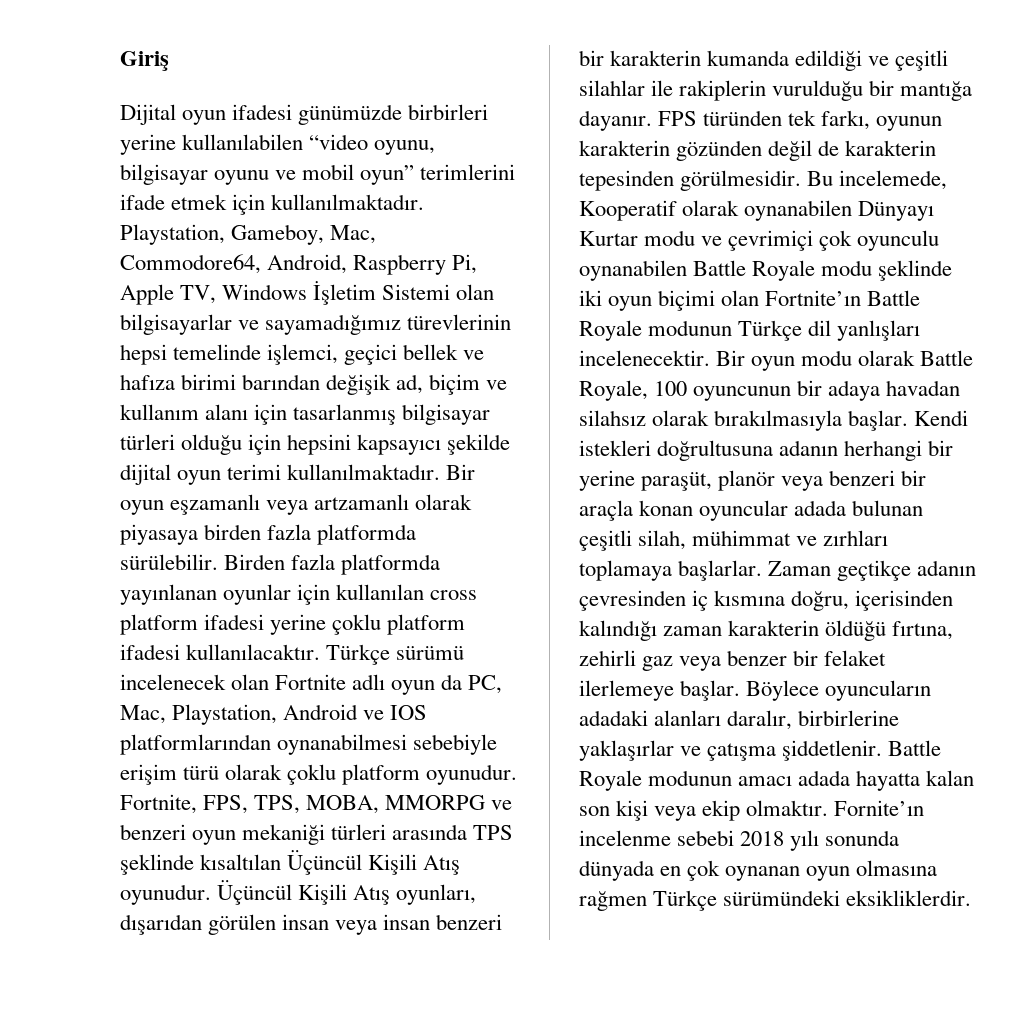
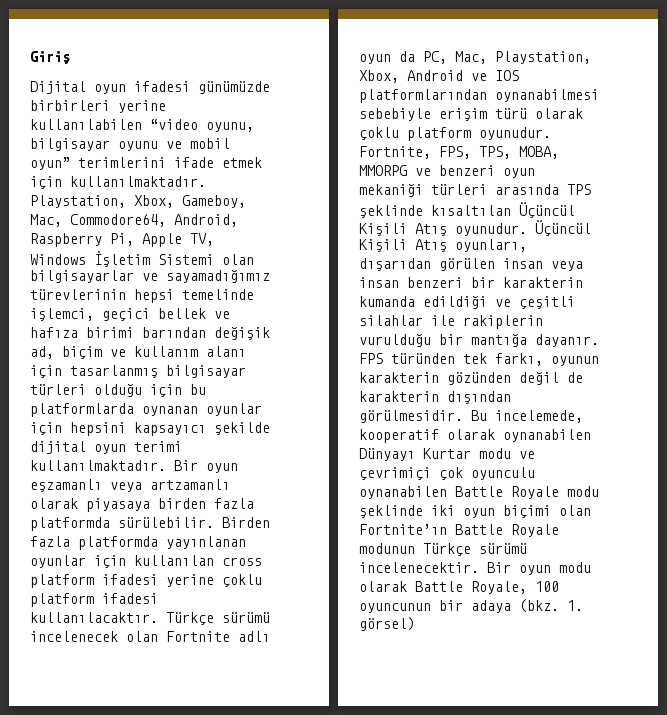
- Playstation, Gameboy, Mac, Commodore64, Android, Raspberry Pi, Apple TV, Windows İşletim Sistemi olan bilgisayarlar ve sayamadığımız türevlerinin hepsi temelinde işlemci, geçici bellek ve hafıza birimi barından değişik ad, biçim ve kullanım alanı için tasarlanmış bilgisayar türleri olduğu için hepsini kapsayıcı şekilde dijital oyun terimi kullanılmaktadır.
+ Playstation, Xbox, Gameboy, Mac, Commodore64, Android, Raspberry Pi, Apple TV, Windows İşletim Sistemi olan bilgisayarlar ve sayamadığımız türevlerinin hepsi temelinde işlemci, geçici bellek ve hafıza birimi barından değişik ad, biçim ve kullanım alanı için tasarlanmış bilgisayar türleri olduğu için bu platformlarda oynanan oyunlar için hepsini kapsayıcı şekilde dijital oyun terimi kullanılmaktadır.
- Türkçe sürümü incelenecek olan Fortnite adlı oyun da PC, Mac, Playstation, Android ve IOS platformlarından oynanabilmesi sebebiyle erişim türü olarak çoklu platform oyunudur.
+ Türkçe sürümü incelenecek olan Fortnite adlı oyun da PC, Mac, Playstation, Xbox, Android ve IOS platformlarından oynanabilmesi sebebiyle erişim türü olarak çoklu platform oyunudur.
- FPS türünden tek farkı, oyunun karakterin gözünden değil de karakterin tepesinden görülmesidir.
+ FPS türünden tek farkı, oyunun karakterin gözünden değil de karakterin dışından görülmesidir.
- Bu incelemede, Kooperatif olarak oynanabilen Dünyayı Kurtar modu ve çevrimiçi çok oyunculu oynanabilen Battle Royale modu şeklinde iki oyun biçimi olan Fortnite’ın Battle Royale modunun Türkçe dil yanlışları incelenecektir.
+ Bu incelemede, kooperatif olarak oynanabilen Dünyayı Kurtar modu ve çevrimiçi çok oyunculu oynanabilen Battle Royale modu şeklinde iki oyun biçimi olan Fortnite’ın Battle Royale modunun Türkçe sürümü incelenecektir.
- Bir oyun modu olarak Battle Royale, 100 oyuncunun bir adaya havadan silahsız olarak bırakılmasıyla başlar. Kendi istekleri doğrultusuna adanın herhangi bir yerine paraşüt, planör veya benzeri bir araçla konan oyuncular adada bulunan çeşitli silah, mühimmat ve zırhları toplamaya başlarlar. Zaman geçtikçe adanın çevresinden iç kısmına doğru, içerisinden kalındığı zaman karakterin öldüğü fırtına, zehirli gaz veya benzer bir felaket ilerlemeye başlar. Böylece oyuncuların adadaki alanları daralır, birbirlerine yaklaşırlar ve çatışma şiddetlenir. Battle Royale modunun amacı adada hayatta kalan son kişi veya ekip olmaktır. Fornite’ın incelenme sebebi 2018 yılı sonunda dünyada en çok oynanan oyun olmasına rağmen Türkçe sürümündeki eksikliklerdir.
+ Bir oyun modu olarak Battle Royale, 100 oyuncunun bir adaya (bkz. 1. görsel)

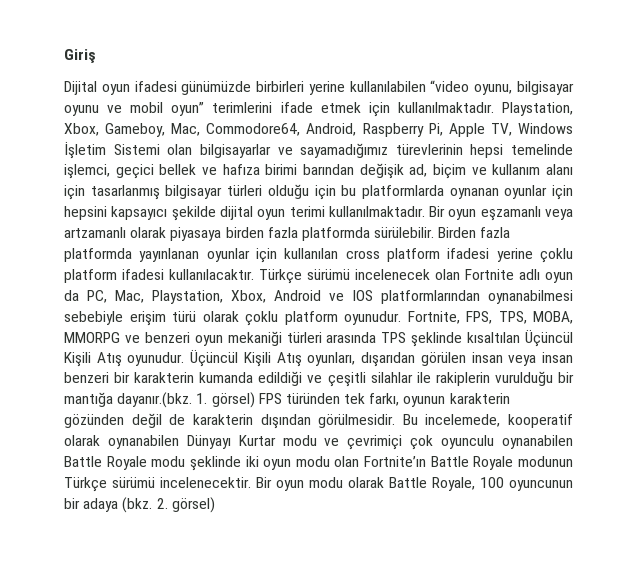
- Üçüncül Kişili Atış oyunları, dışarıdan görülen insan veya insan benzeri bir karakterin kumanda edildiği ve çeşitli silahlar ile rakiplerin vurulduğu bir mantığa dayanır. FPS türünden tek farkı, oyunun karakterin gözünden değil de karakterin dışından görülmesidir.
+ Üçüncül Kişili Atış oyunları, dışarıdan görülen insan veya insan benzeri bir karakterin kumanda edildiği ve çeşitli silahlar ile rakiplerin vurulduğu bir mantığa dayanır.(bkz. 1. görsel) FPS türünden tek farkı, oyunun karakterin gözünden değil de karakterin dışından görülmesidir.
- Bu incelemede, kooperatif olarak oynanabilen Dünyayı Kurtar modu ve çevrimiçi çok oyunculu oynanabilen Battle Royale modu şeklinde iki oyun biçimi olan Fortnite’ın Battle Royale modunun Türkçe sürümü incelenecektir.
+ Bu incelemede, kooperatif olarak oynanabilen Dünyayı Kurtar modu ve çevrimiçi çok oyunculu oynanabilen Battle Royale modu şeklinde iki oyun modu olan Fortnite’ın Battle Royale modunun Türkçe sürümü incelenecektir.
- 1. görsel)
+ 2. görsel)

